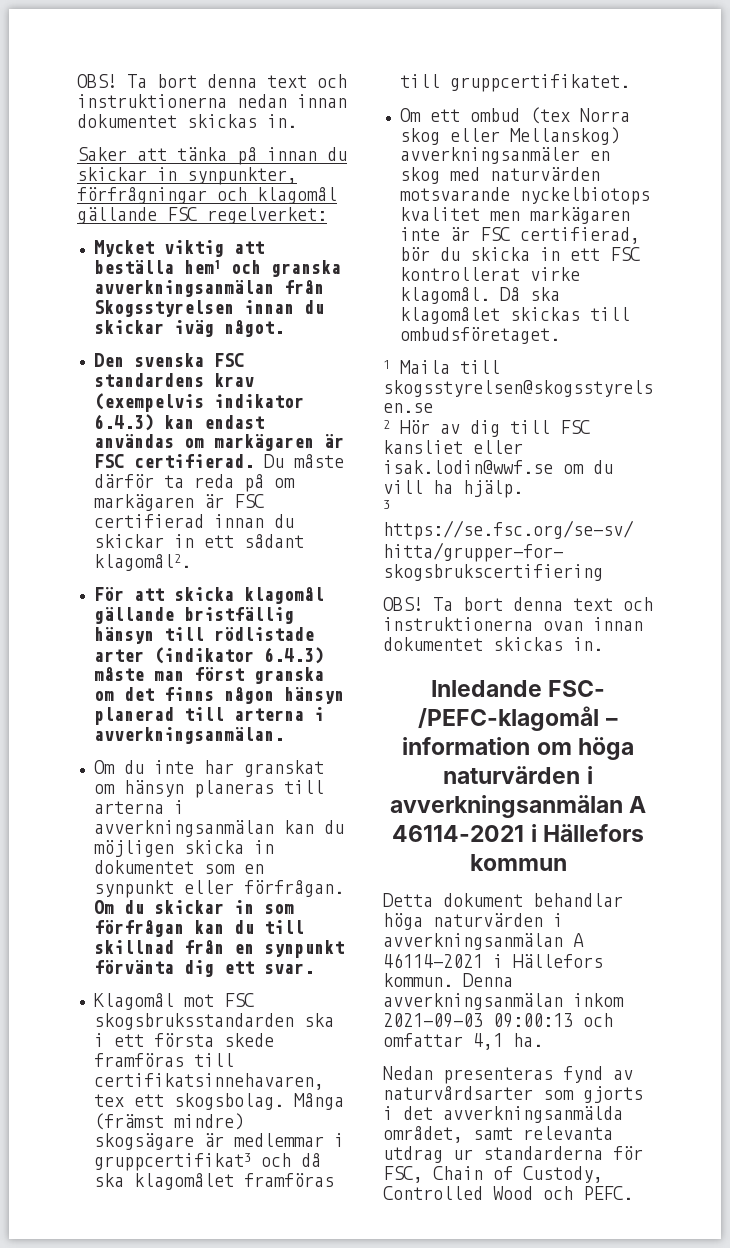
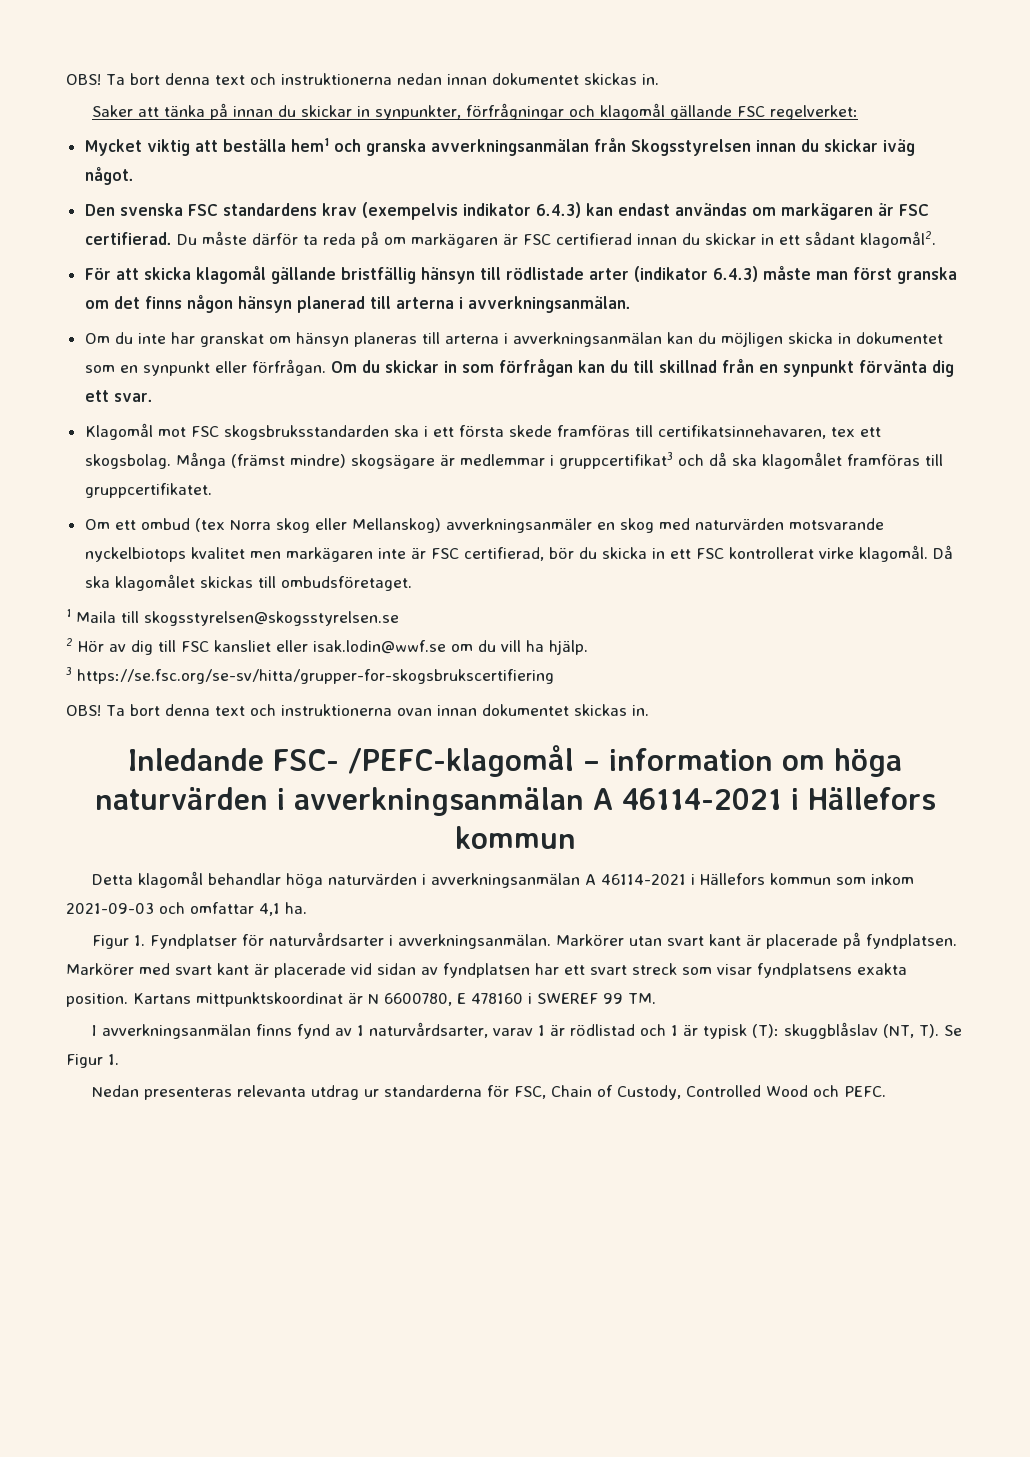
- Detta dokument behandlar höga naturvärden i avverkningsanmälan A 46114-2021 i Hällefors kommun. Denna avverkningsanmälan inkom 2021-09-03 09:00:13 och omfattar 4,1 ha.
+ Detta klagomål behandlar höga naturvärden i avverkningsanmälan A 46114-2021 i Hällefors kommun som inkom 2021-09-03 och omfattar 4,1 ha.
- Nedan presenteras fynd av naturvårdsarter som gjorts i det avverkningsanmälda området, samt relevanta utdrag ur standarderna för FSC, Chain of Custody, Controlled Wood och PEFC.
+ Figur 1. Fyndplatser för naturvårdsarter i avverkningsanmälan. Markörer utan svart kant är placerade på fyndplatsen. Markörer med svart kant är placerade vid sidan av fyndplatsen har ett svart streck som visar fyndplatsens exakta position. Kartans mittpunktskoordinat är N 6600780, E 478160 i SWEREF 99 TM.
+ I avverkningsanmälan finns fynd av 1 naturvårdsarter, varav 1 är rödlistad och 1 är typisk (T): skuggblåslav (NT, T). Se Figur 1.
+ Nedan presenteras relevanta utdrag ur standarderna för FSC, Chain of Custody, Controlled Wood och PEFC.

